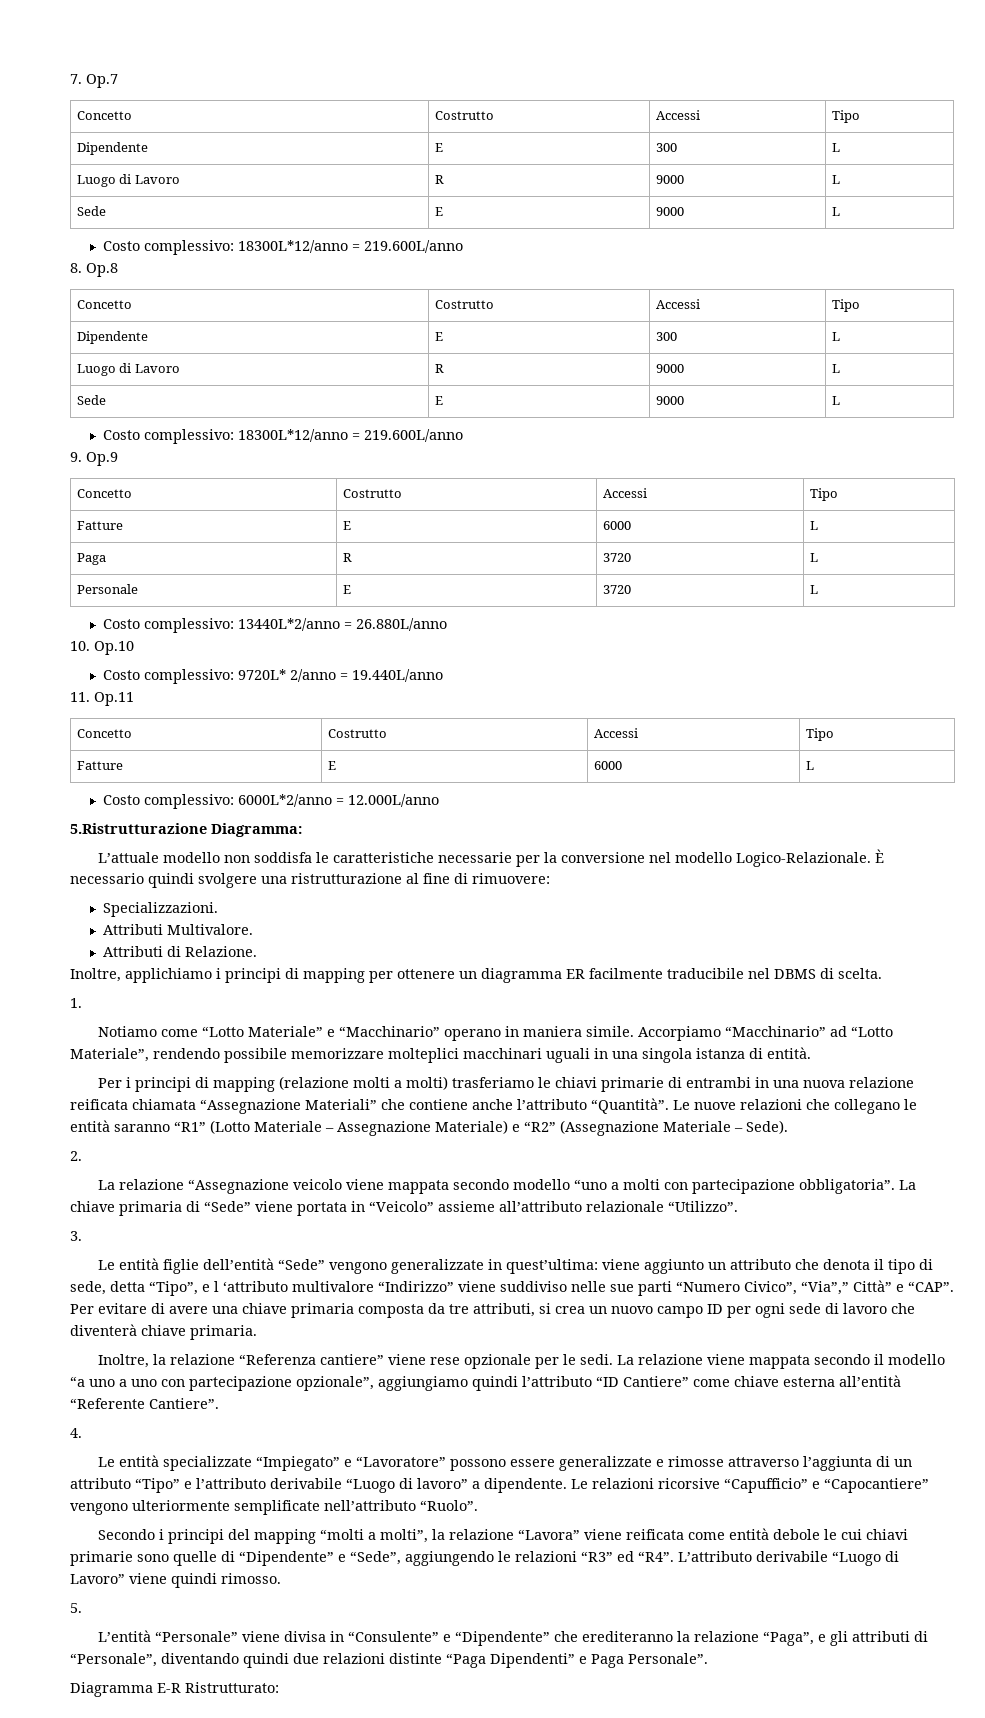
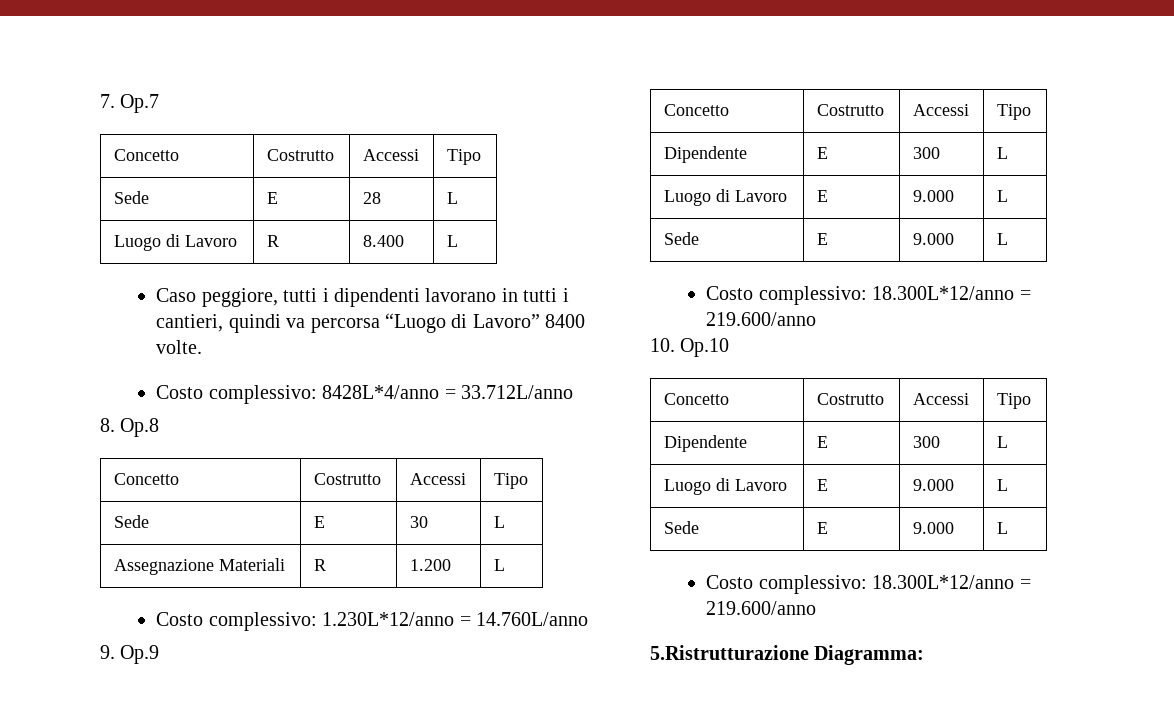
  7. Op.7
  Concetto | Costrutto | Accessi | Tipo
+ Sede | E | 28 | L
+ Luogo di Lavoro | R | 8.400 | L
+ Caso peggiore, tutti i dipendenti lavorano in tutti i cantieri, quindi va percorsa “Luogo di Lavoro” 8400 volte.
+ Costo complessivo: 8428L*4/anno = 33.712L/anno
+ 8. Op.8
+ Concetto | Costrutto | Accessi | Tipo
+ Sede | E | 30 | L
+ Assegnazione Materiali | R | 1.200 | L
+ Costo complessivo: 1.230L*12/anno = 14.760L/anno
+ 9. Op.9
+ Concetto | Costrutto | Accessi | Tipo
  Dipendente | E | 300 | L
- Luogo di Lavoro | R | 9000 | L
- Sede | E | 9000 | L
- Costo complessivo: 18300L*12/anno = 219.600L/anno
- 8. Op.8
+ Luogo di Lavoro | E | 9.000 | L
+ Sede | E | 9.000 | L
+ Costo complessivo: 18.300L*12/anno = 219.600/anno
+ 10. Op.10
  Concetto | Costrutto | Accessi | Tipo
  Dipendente | E | 300 | L
- Luogo di Lavoro | R | 9000 | L
- Sede | E | 9000 | L
- Costo complessivo: 18300L*12/anno = 219.600L/anno
- 9. Op.9
- Concetto | Costrutto | Accessi | Tipo
- Fatture | E | 6000 | L
- Paga | R | 3720 | L
- Personale | E | 3720 | L
- Costo complessivo: 13440L*2/anno = 26.880L/anno
- 10. Op.10
- Costo complessivo: 9720L* 2/anno = 19.440L/anno
- 11. Op.11
- Concetto | Costrutto | Accessi | Tipo
- Fatture | E | 6000 | L
- Costo complessivo: 6000L*2/anno = 12.000L/anno
+ Luogo di Lavoro | E | 9.000 | L
+ Sede | E | 9.000 | L
+ Costo complessivo: 18.300L*12/anno = 219.600/anno
  5.Ristrutturazione Diagramma:
- L’attuale modello non soddisfa le caratteristiche necessarie per la conversione nel modello Logico-Relazionale. È necessario quindi svolgere una ristrutturazione al fine di rimuovere:
- Specializzazioni.
- Attributi Multivalore.
- Attributi di Relazione.
- Inoltre, applichiamo i principi di mapping per ottenere un diagramma ER facilmente traducibile nel DBMS di scelta.
- 1.
- Notiamo come “Lotto Materiale” e “Macchinario” operano in maniera simile. Accorpiamo “Macchinario” ad “Lotto Materiale”, rendendo possibile memorizzare molteplici macchinari uguali in una singola istanza di entità.
- Per i principi di mapping (relazione molti a molti) trasferiamo le chiavi primarie di entrambi in una nuova relazione reificata chiamata “Assegnazione Materiali” che contiene anche l’attributo “Quantità”. Le nuove relazioni che collegano le entità saranno “R1” (Lotto Materiale – Assegnazione Materiale) e “R2” (Assegnazione Materiale – Sede).
- 2.
- La relazione “Assegnazione veicolo viene mappata secondo modello “uno a molti con partecipazione obbligatoria”. La chiave primaria di “Sede” viene portata in “Veicolo” assieme all’attributo relazionale “Utilizzo”.
- 3.
- Le entità figlie dell’entità “Sede” vengono generalizzate in quest’ultima: viene aggiunto un attributo che denota il tipo di sede, detta “Tipo”, e l ‘attributo multivalore “Indirizzo” viene suddiviso nelle sue parti “Numero Civico”, “Via”,” Città” e “CAP”. Per evitare di avere una chiave primaria composta da tre attributi, si crea un nuovo campo ID per ogni sede di lavoro che diventerà chiave primaria.
- Inoltre, la relazione “Referenza cantiere” viene rese opzionale per le sedi. La relazione viene mappata secondo il modello “a uno a uno con partecipazione opzionale”, aggiungiamo quindi l’attributo “ID Cantiere” come chiave esterna all’entità “Referente Cantiere”.
- 4.
- Le entità specializzate “Impiegato” e “Lavoratore” possono essere generalizzate e rimosse attraverso l’aggiunta di un attributo “Tipo” e l’attributo derivabile “Luogo di lavoro” a dipendente. Le relazioni ricorsive “Capufficio” e “Capocantiere” vengono ulteriormente semplificate nell’attributo “Ruolo”.
- Secondo i principi del mapping “molti a molti”, la relazione “Lavora” viene reificata come entità debole le cui chiavi primarie sono quelle di “Dipendente” e “Sede”, aggiungendo le relazioni “R3” ed “R4”. L’attributo derivabile “Luogo di Lavoro” viene quindi rimosso.
- 5.
- L’entità “Personale” viene divisa in “Consulente” e “Dipendente” che erediteranno la relazione “Paga”, e gli attributi di “Personale”, diventando quindi due relazioni distinte “Paga Dipendenti” e Paga Personale”.
- Diagramma E-R Ristrutturato:

